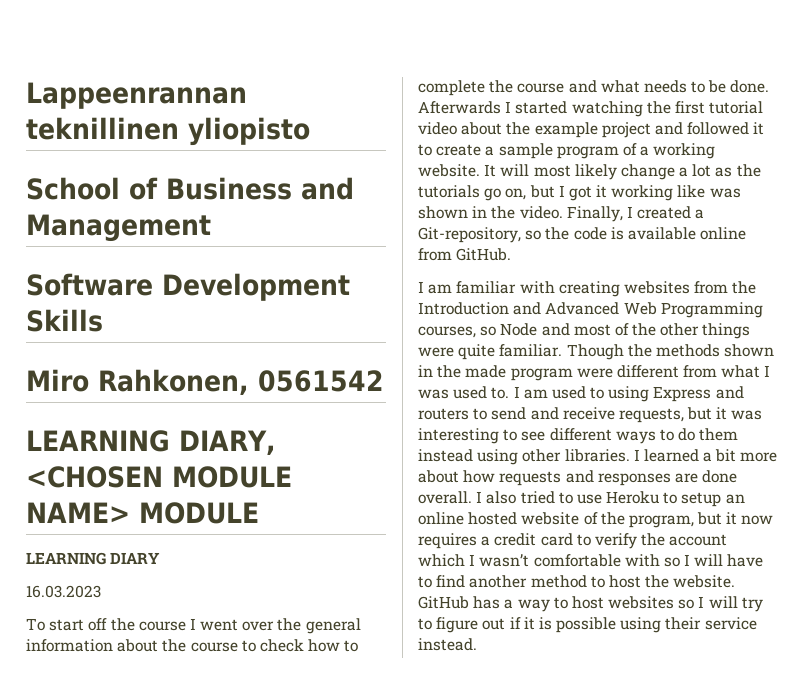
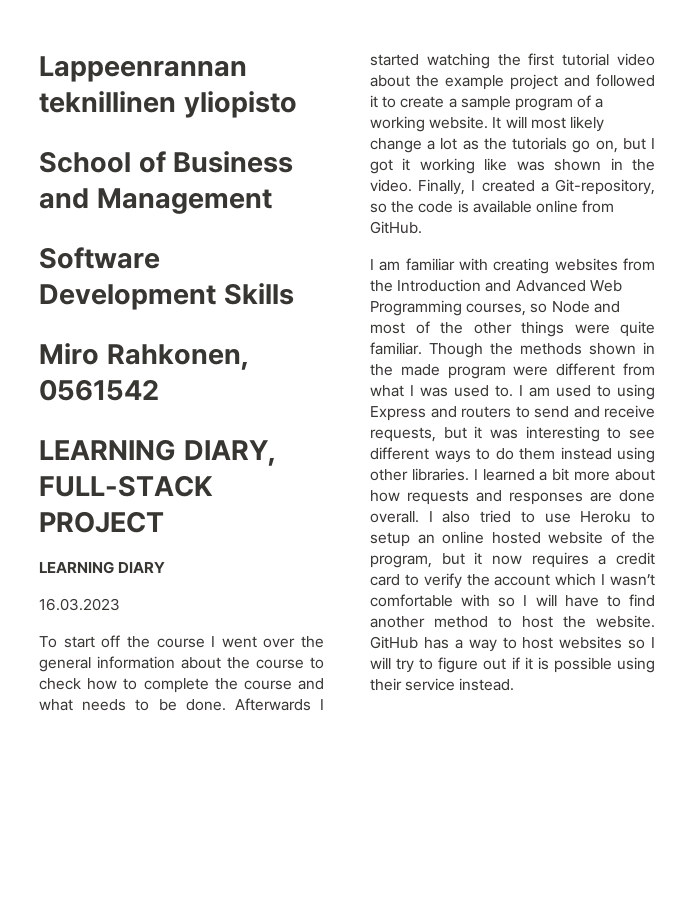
- LEARNING DIARY, <CHOSEN MODULE NAME> MODULE
+ LEARNING DIARY, FULL-STACK PROJECT

